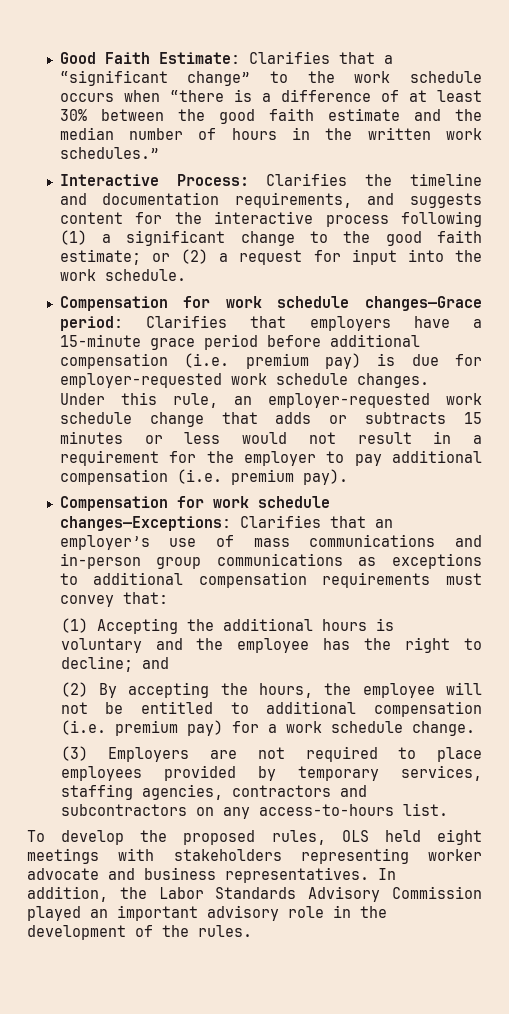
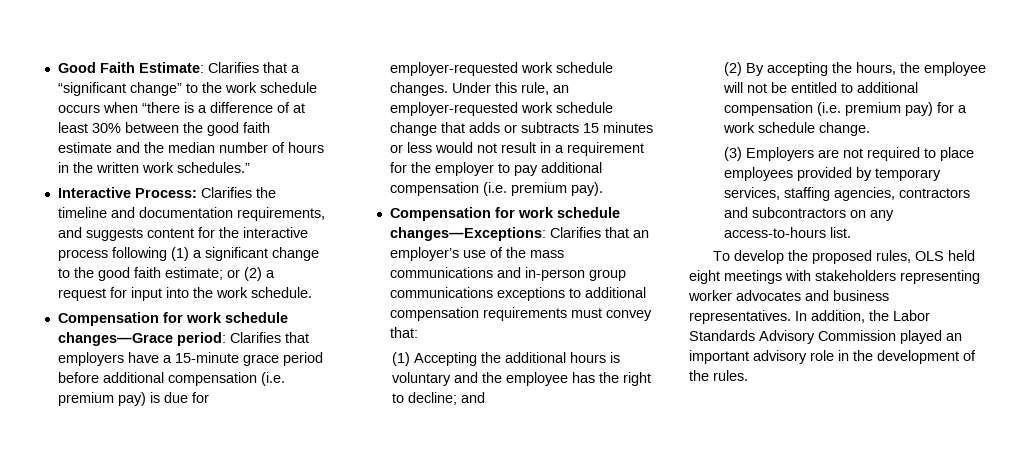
- Compensation for work schedule changes—Exceptions: Clarifies that an employer’s use of mass communications and in-person group communications as exceptions to additional compensation requirements must convey that:
+ Compensation for work schedule changes—Exceptions: Clarifies that an employer’s use of the mass communications and in-person group communications exceptions to additional compensation requirements must convey that:
- To develop the proposed rules, OLS held eight meetings with stakeholders representing worker advocate and business representatives.
+ To develop the proposed rules, OLS held eight meetings with stakeholders representing worker advocates and business representatives.

